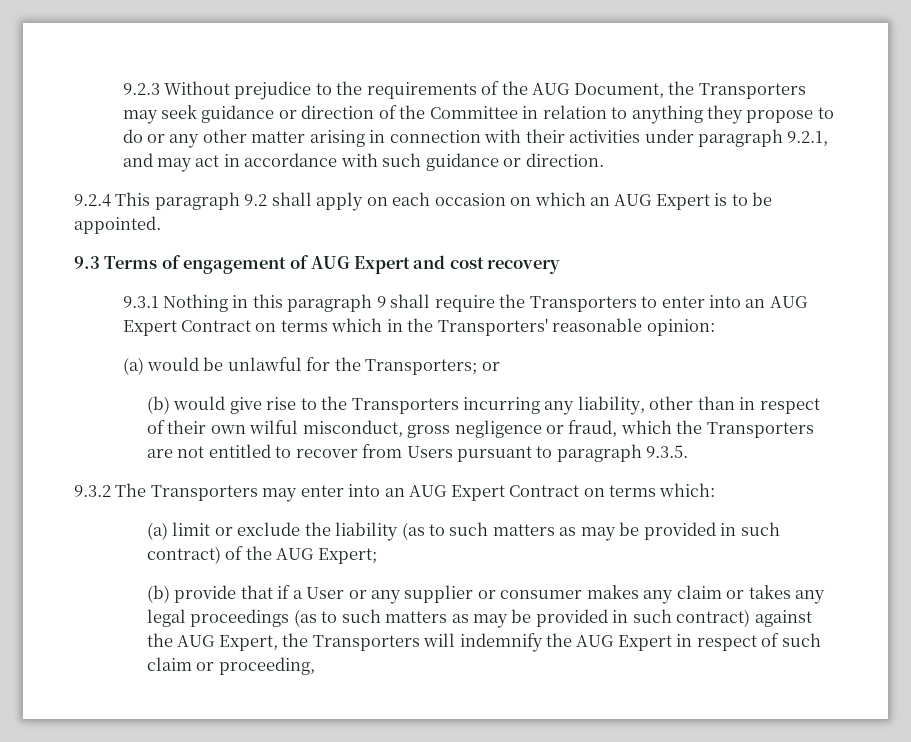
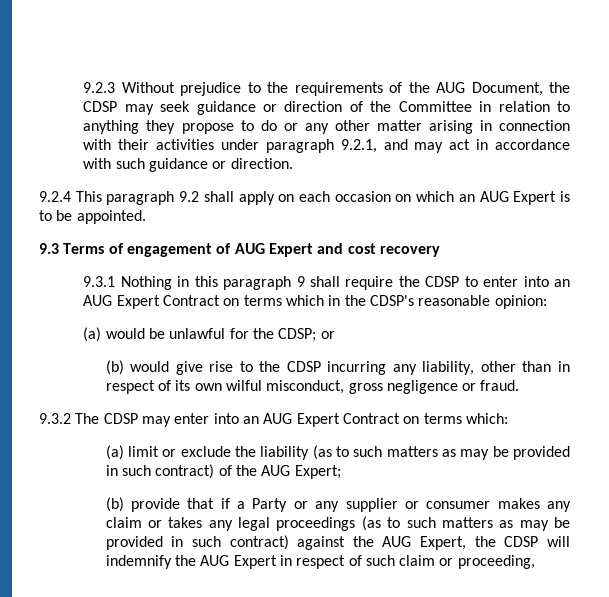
- 9.2.3 Without prejudice to the requirements of the AUG Document, the Transporters may seek guidance or direction of the Committee in relation to anything they propose to do or any other matter arising in connection with their activities under paragraph 9.2.1, and may act in accordance with such guidance or direction.
+ 9.2.3 Without prejudice to the requirements of the AUG Document, the CDSP may seek guidance or direction of the Committee in relation to anything they propose to do or any other matter arising in connection with their activities under paragraph 9.2.1, and may act in accordance with such guidance or direction.
- 9.3.1 Nothing in this paragraph 9 shall require the Transporters to enter into an AUG Expert Contract on terms which in the Transporters' reasonable opinion:
+ 9.3.1 Nothing in this paragraph 9 shall require the CDSP to enter into an AUG Expert Contract on terms which in the CDSP's reasonable opinion:
- (a) would be unlawful for the Transporters; or
+ (a) would be unlawful for the CDSP; or
- (b) would give rise to the Transporters incurring any liability, other than in respect of their own wilful misconduct, gross negligence or fraud, which the Transporters are not entitled to recover from Users pursuant to paragraph 9.3.5.
+ (b) would give rise to the CDSP incurring any liability, other than in respect of its own wilful misconduct, gross negligence or fraud.
- 9.3.2 The Transporters may enter into an AUG Expert Contract on terms which:
+ 9.3.2 The CDSP may enter into an AUG Expert Contract on terms which:
- (b) provide that if a User or any supplier or consumer makes any claim or takes any legal proceedings (as to such matters as may be provided in such contract) against the AUG Expert, the Transporters will indemnify the AUG Expert in respect of such claim or proceeding,
+ (b) provide that if a Party or any supplier or consumer makes any claim or takes any legal proceedings (as to such matters as may be provided in such contract) against the AUG Expert, the CDSP will indemnify the AUG Expert in respect of such claim or proceeding,

